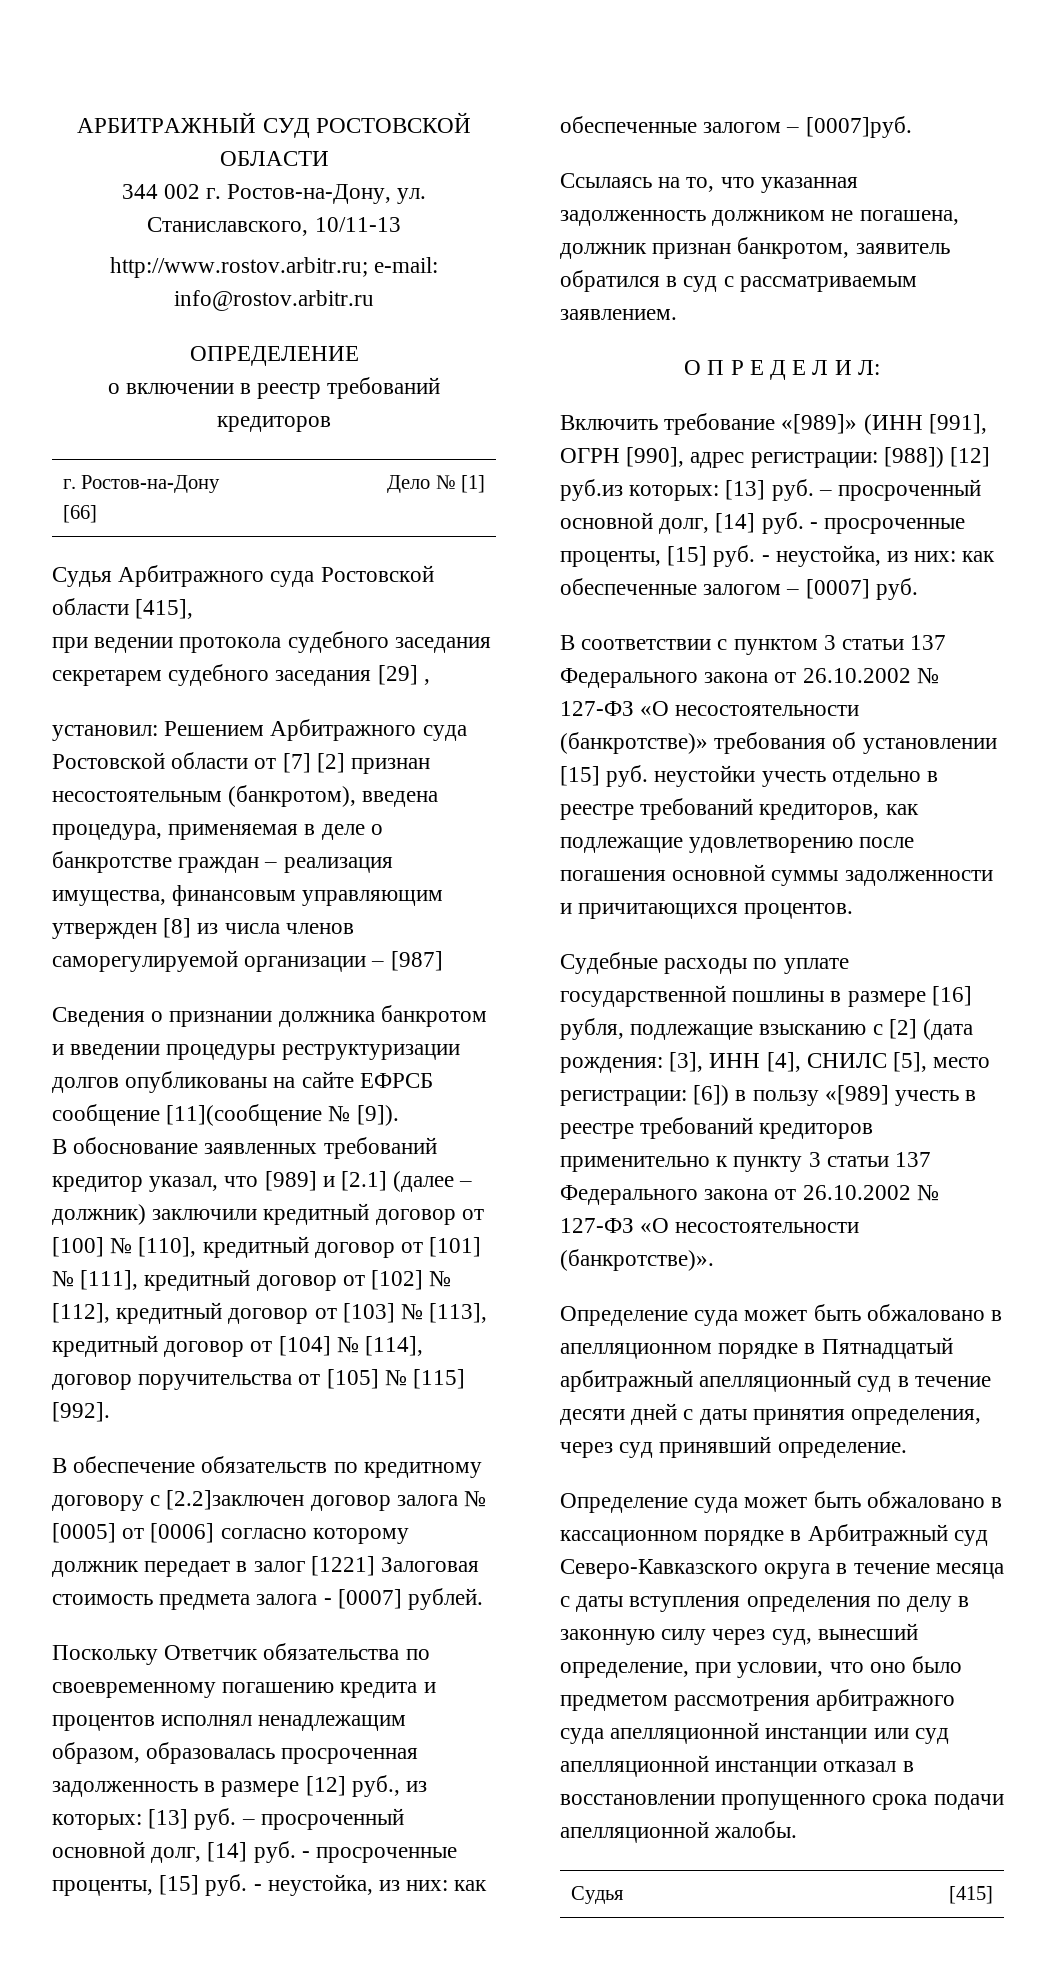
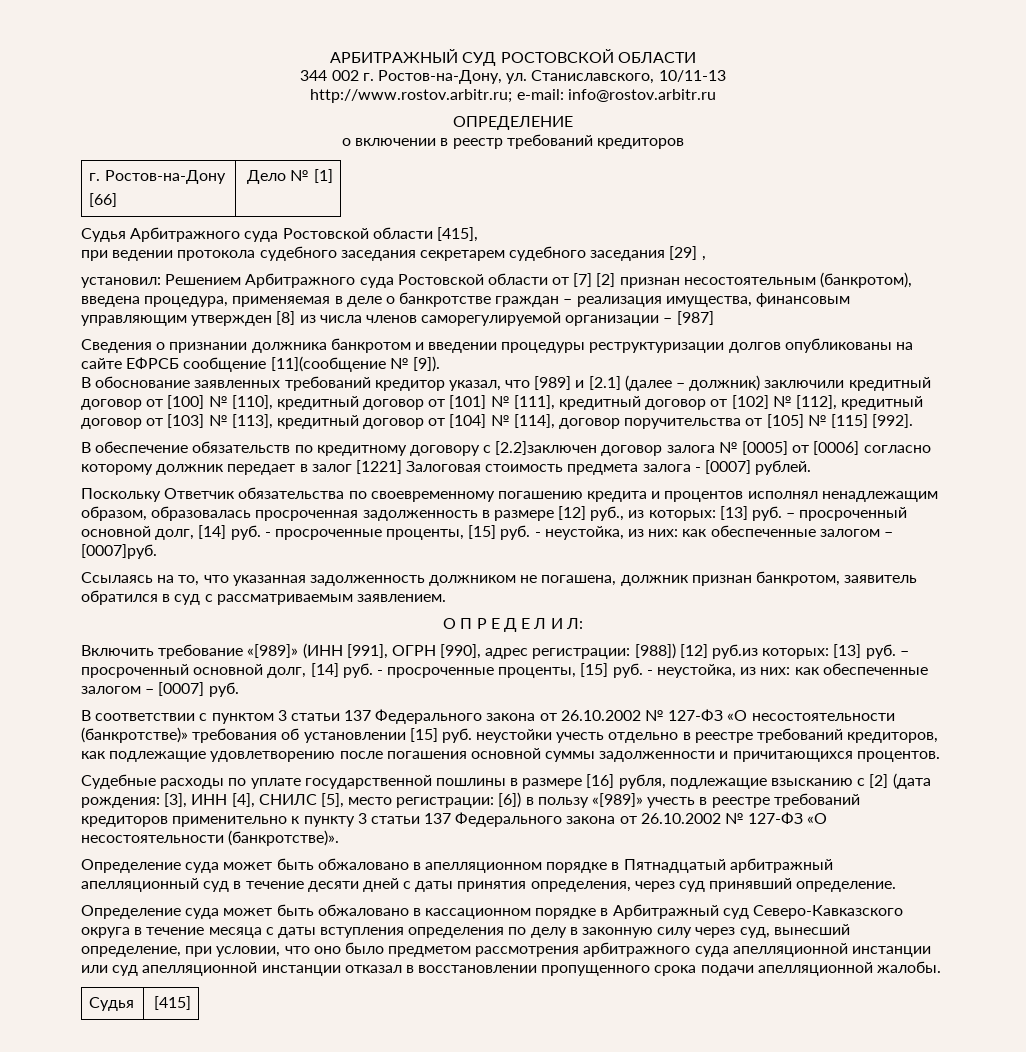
- Судебные расходы по уплате государственной пошлины в размере [16] рубля, подлежащие взысканию с [2] (дата рождения: [3], ИНН [4], СНИЛС [5], место регистрации: [6]) в пользу «[989] учесть в реестре требований кредиторов применительно к пункту 3 статьи 137 Федерального закона от 26.10.2002 № 127-ФЗ «О несостоятельности (банкротстве)».
+ Судебные расходы по уплате государственной пошлины в размере [16] рубля, подлежащие взысканию с [2] (дата рождения: [3], ИНН [4], СНИЛС [5], место регистрации: [6]) в пользу «[989]» учесть в реестре требований кредиторов применительно к пункту 3 статьи 137 Федерального закона от 26.10.2002 № 127-ФЗ «О несостоятельности (банкротстве)».

